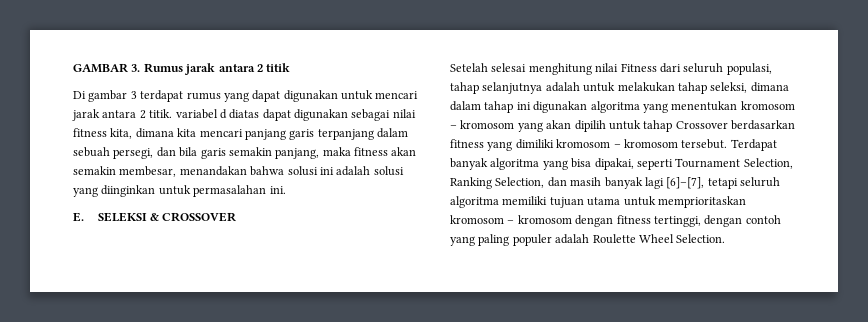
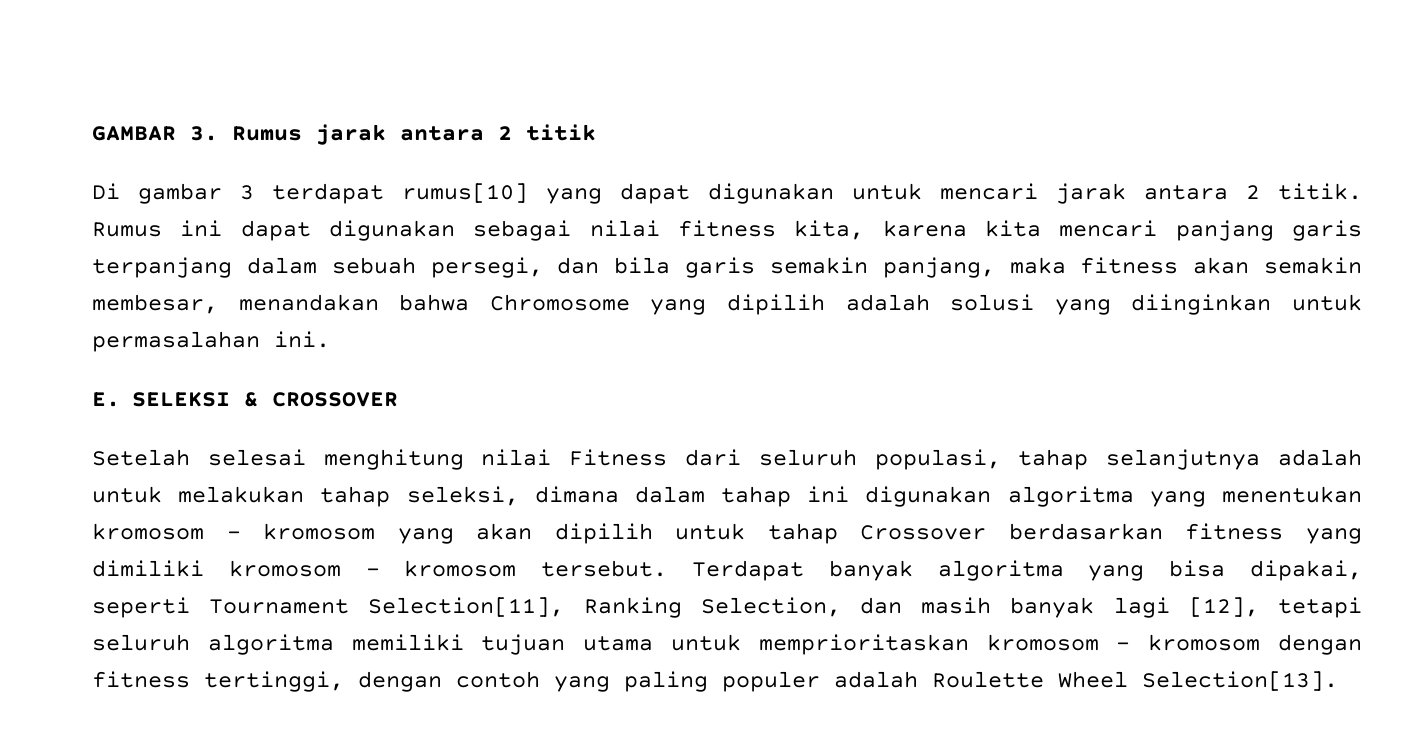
- Di gambar 3 terdapat rumus yang dapat digunakan untuk mencari jarak antara 2 titik. variabel d diatas dapat digunakan sebagai nilai fitness kita, dimana kita mencari panjang garis terpanjang dalam sebuah persegi, dan bila garis semakin panjang, maka fitness akan semakin membesar, menandakan bahwa solusi ini adalah solusi yang diinginkan untuk permasalahan ini.
+ Di gambar 3 terdapat rumus[10] yang dapat digunakan untuk mencari jarak antara 2 titik. Rumus ini dapat digunakan sebagai nilai fitness kita, karena kita mencari panjang garis terpanjang dalam sebuah persegi, dan bila garis semakin panjang, maka fitness akan semakin membesar, menandakan bahwa Chromosome yang dipilih adalah solusi yang diinginkan untuk permasalahan ini.
- Terdapat banyak algoritma yang bisa dipakai, seperti Tournament Selection, Ranking Selection, dan masih banyak lagi [6]–[7], tetapi seluruh algoritma memiliki tujuan utama untuk memprioritaskan kromosom – kromosom dengan fitness tertinggi, dengan contoh yang paling populer adalah Roulette Wheel Selection.
+ Terdapat banyak algoritma yang bisa dipakai, seperti Tournament Selection[11], Ranking Selection, dan masih banyak lagi [12], tetapi seluruh algoritma memiliki tujuan utama untuk memprioritaskan kromosom – kromosom dengan fitness tertinggi, dengan contoh yang paling populer adalah Roulette Wheel Selection[13].

